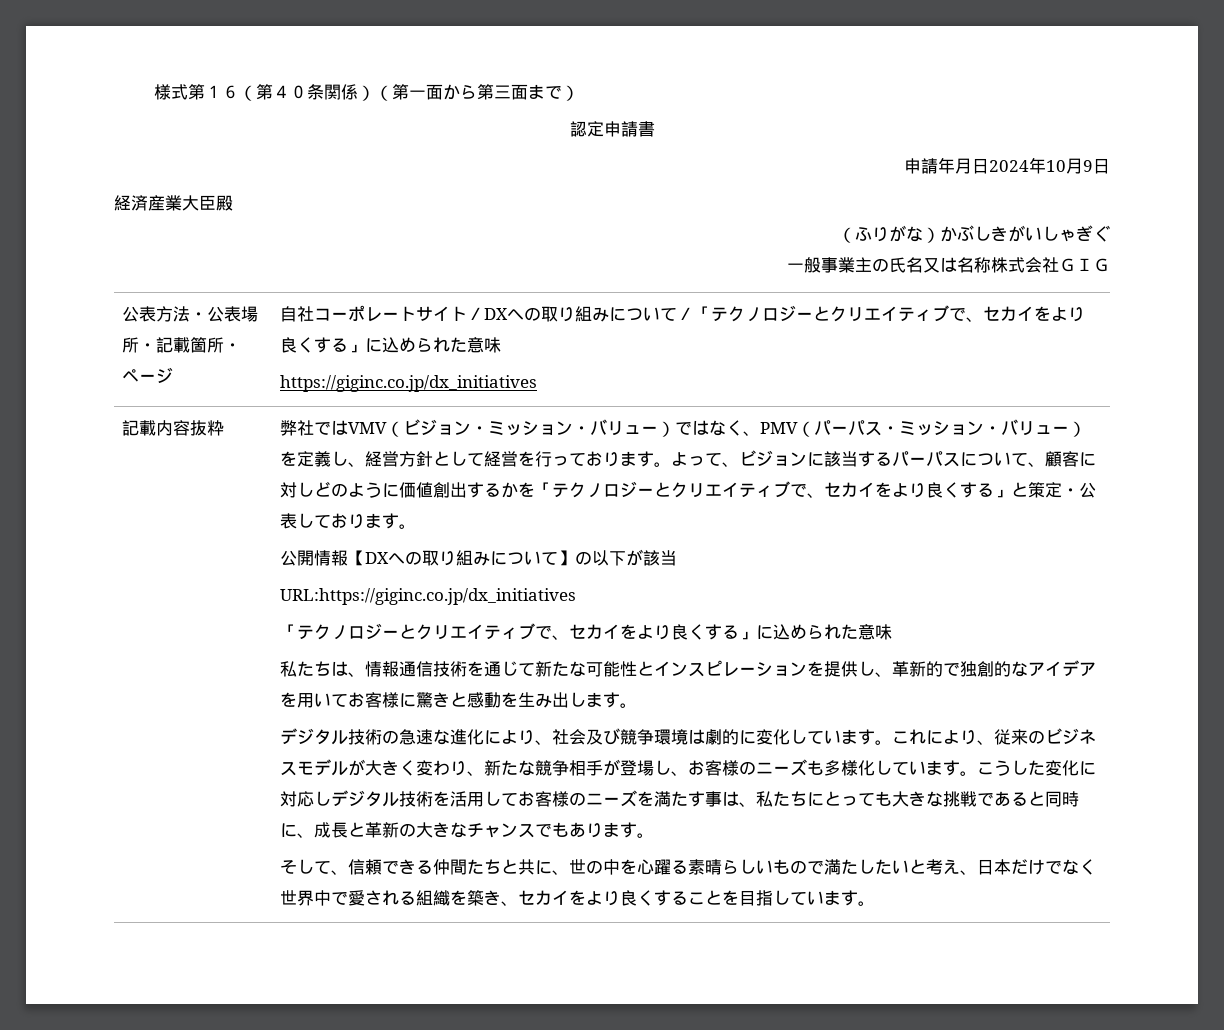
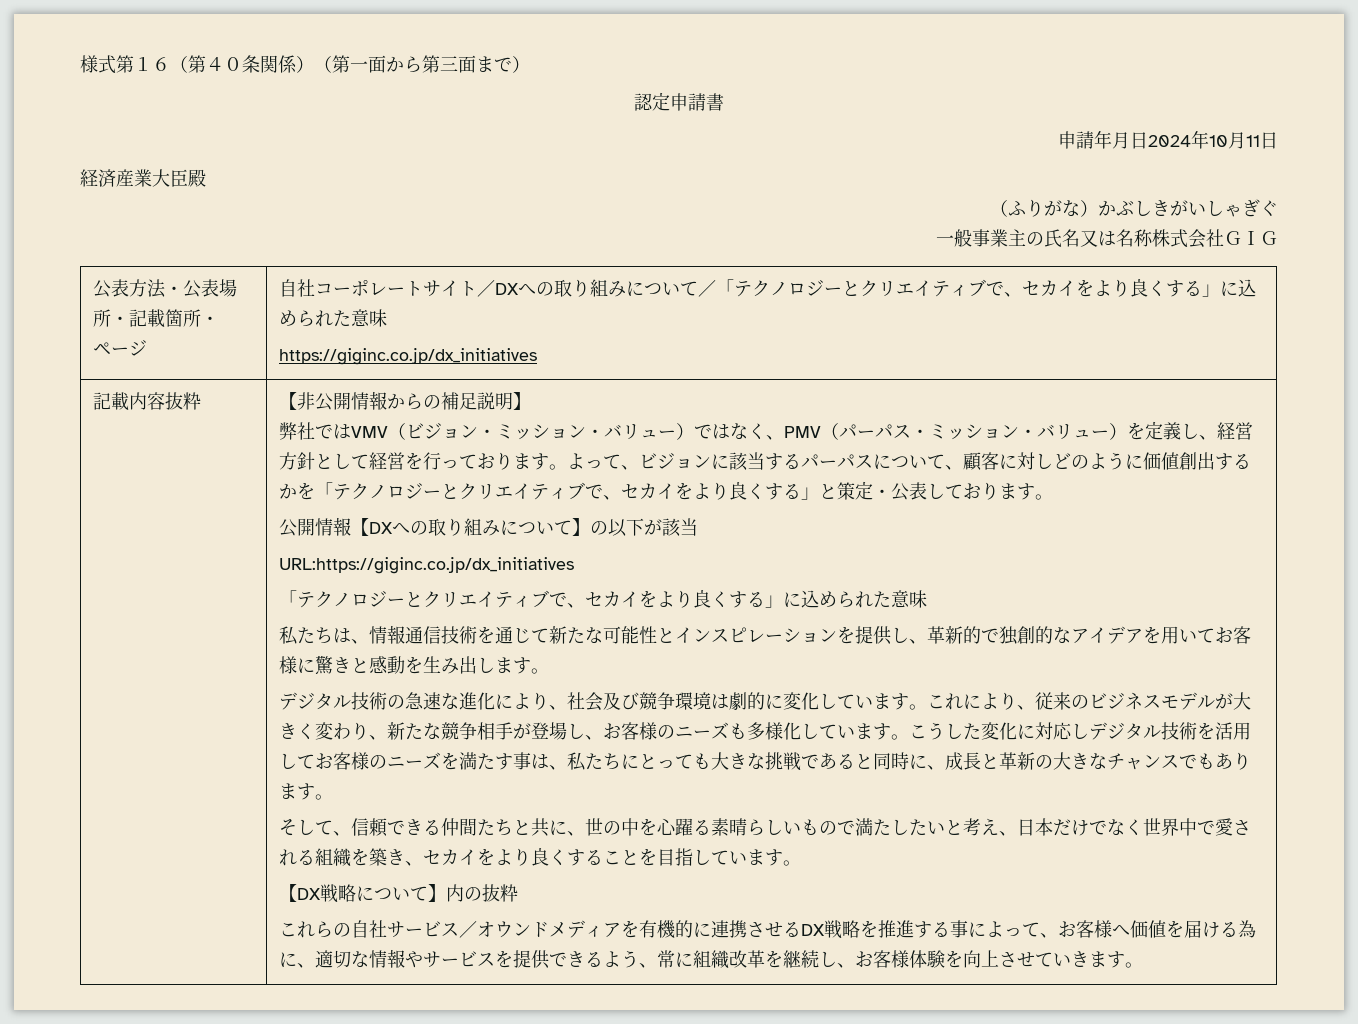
- 申請年月日2024年10月9日
+ 申請年月日2024年10月11日
+ 【非公開情報からの補足説明】
+ 【DX戦略について】内の抜粋
+ これらの自社サービス／オウンドメディアを有機的に連携させるDX戦略を推進する事によって、お客様へ価値を届ける為に、適切な情報やサービスを提供できるよう、常に組織改革を継続し、お客様体験を向上させていきます。

